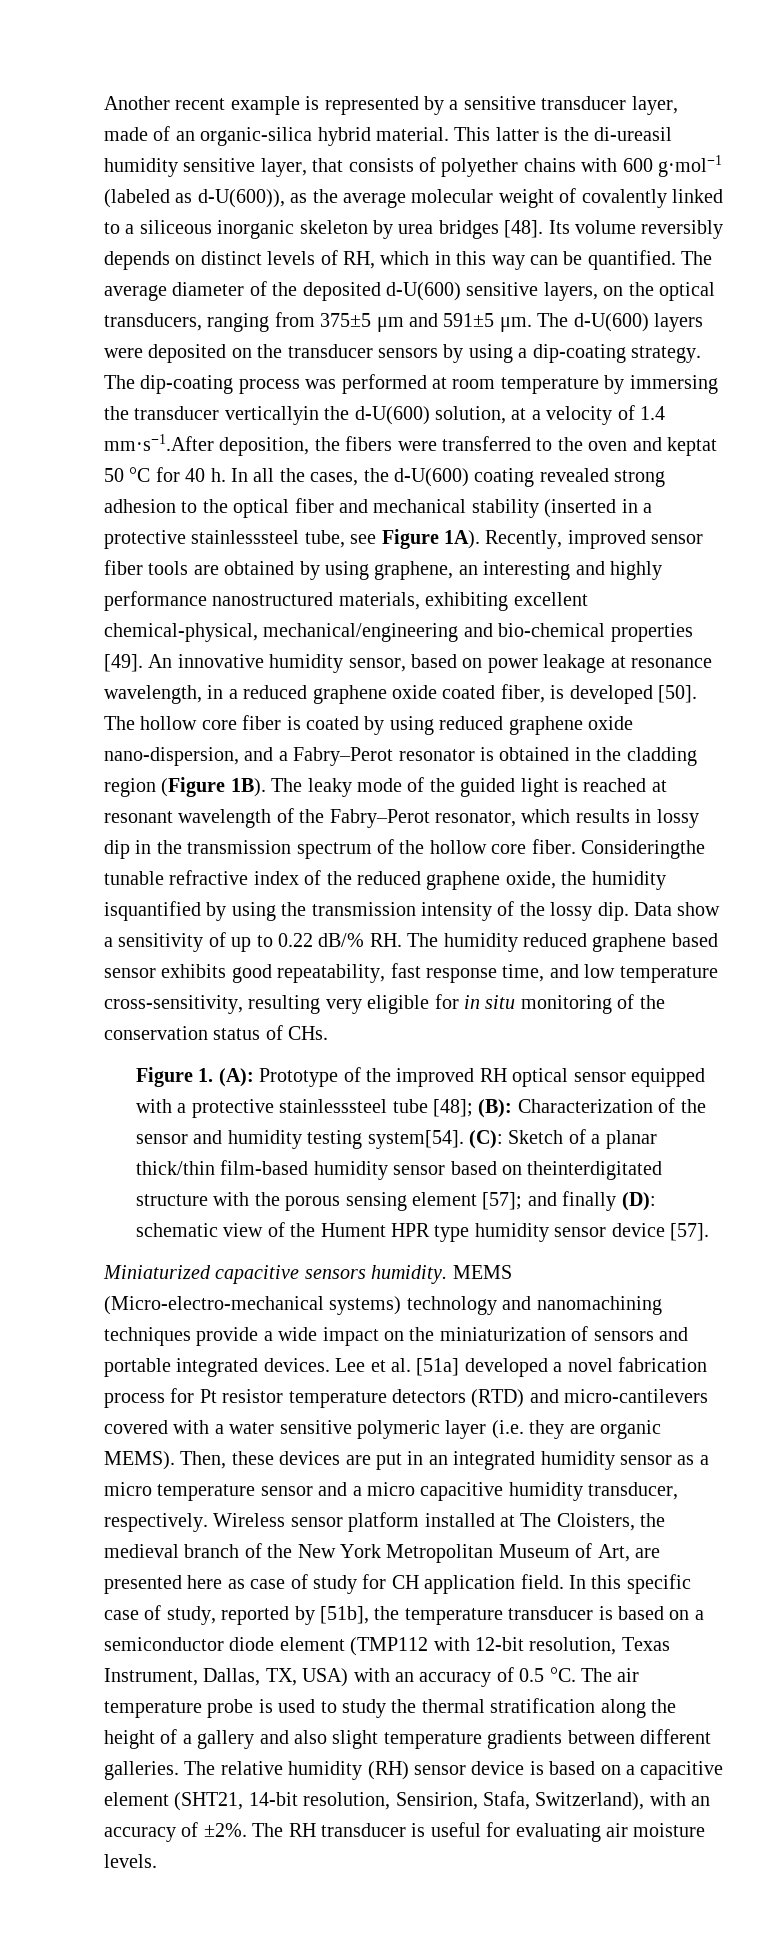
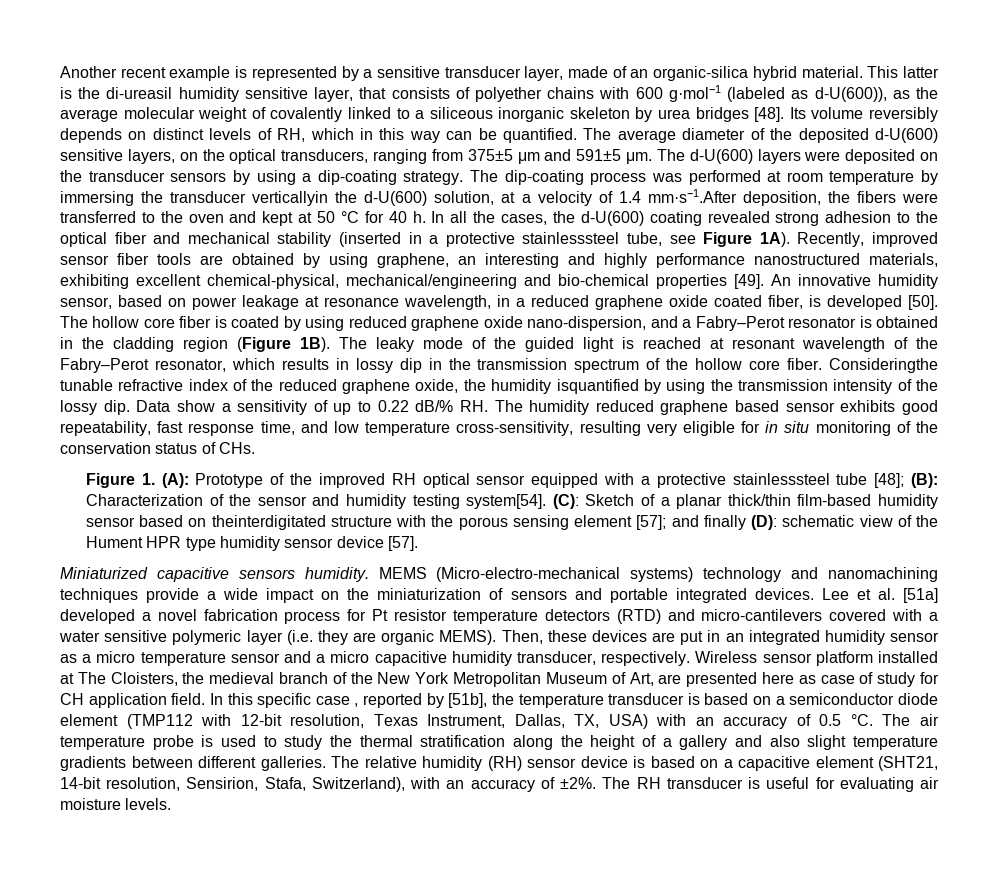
- The dip-coating process was performed at room temperature by immersing the transducer verticallyin the d-U(600) solution, at a velocity of 1.4 mm·s−1.After deposition, the fibers were transferred to the oven and keptat 50 °C for 40 h.
+ The dip-coating process was performed at room temperature by immersing the transducer verticallyin the d-U(600) solution, at a velocity of 1.4 mm·s−1.After deposition, the fibers were transferred to the oven and kept at 50 °C for 40 h.
- In this specific case of study, reported by [51b], the temperature transducer is based on a semiconductor diode element (TMP112 with 12-bit resolution, Texas Instrument, Dallas, TX, USA) with an accuracy of 0.5 °C.
+ In this specific case , reported by [51b], the temperature transducer is based on a semiconductor diode element (TMP112 with 12-bit resolution, Texas Instrument, Dallas, TX, USA) with an accuracy of 0.5 °C.

